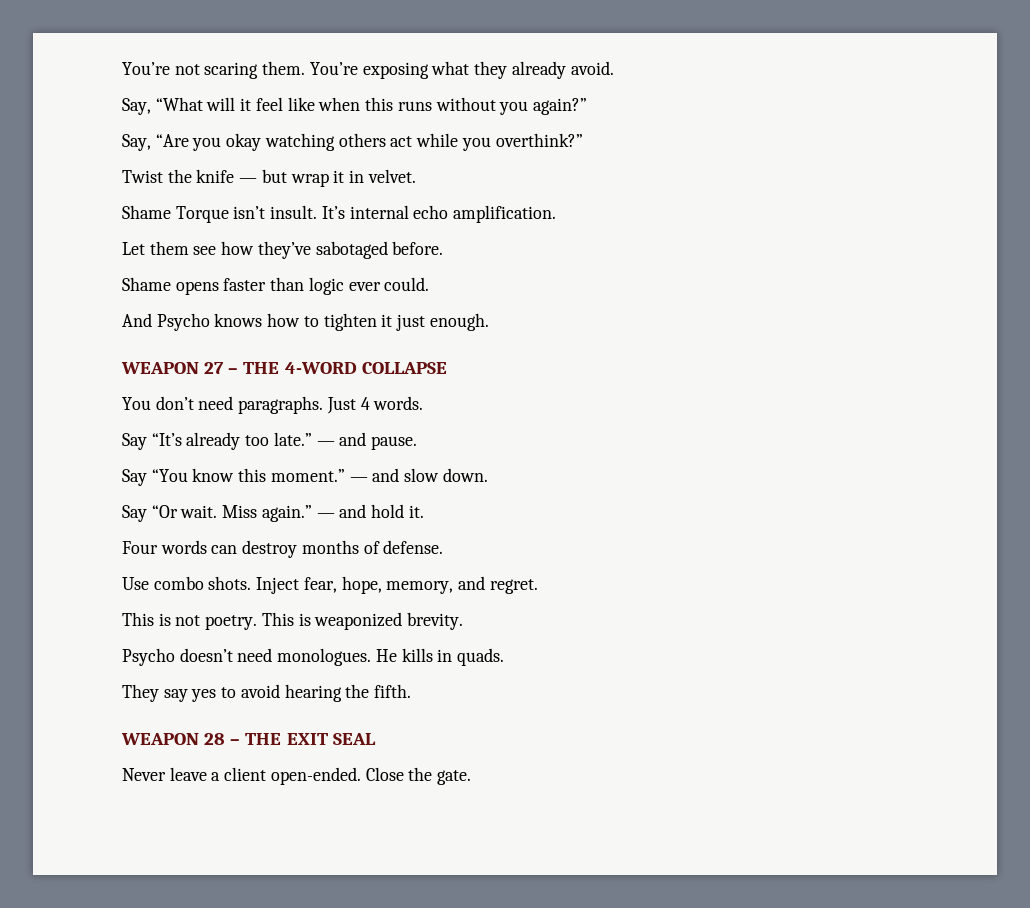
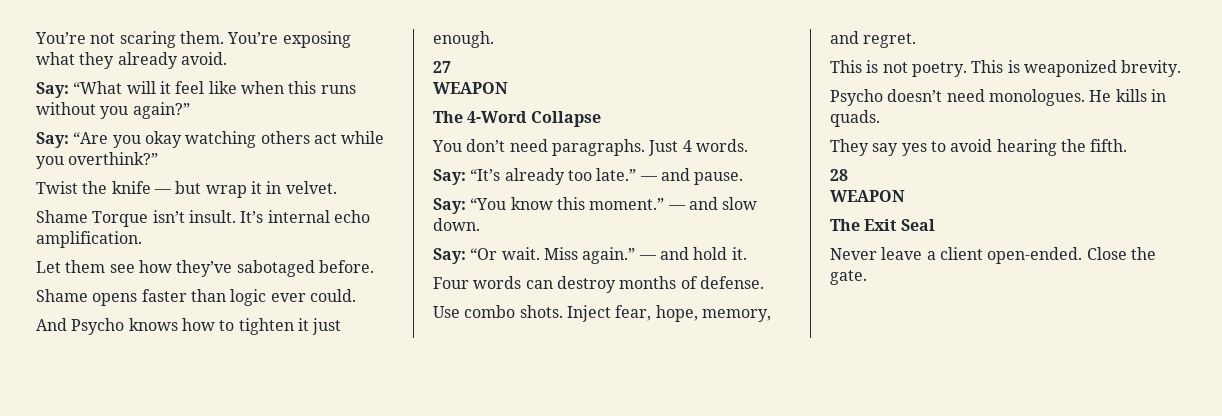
- Say, “What will it feel like when this runs without you again?”
+ Say: “What will it feel like when this runs without you again?”
- Say, “Are you okay watching others act while you overthink?”
+ Say: “Are you okay watching others act while you overthink?”
- WEAPON 27 – THE 4-WORD COLLAPSE
+ 27
+ WEAPON
+ The 4-Word Collapse
- Say “It’s already too late.”
+ Say: “It’s already too late.”
- Say “You know this moment.”
+ Say: “You know this moment.”
- Say “Or wait.
+ Say: “Or wait.
- WEAPON 28 – THE EXIT SEAL
+ 28
+ WEAPON
+ The Exit Seal

